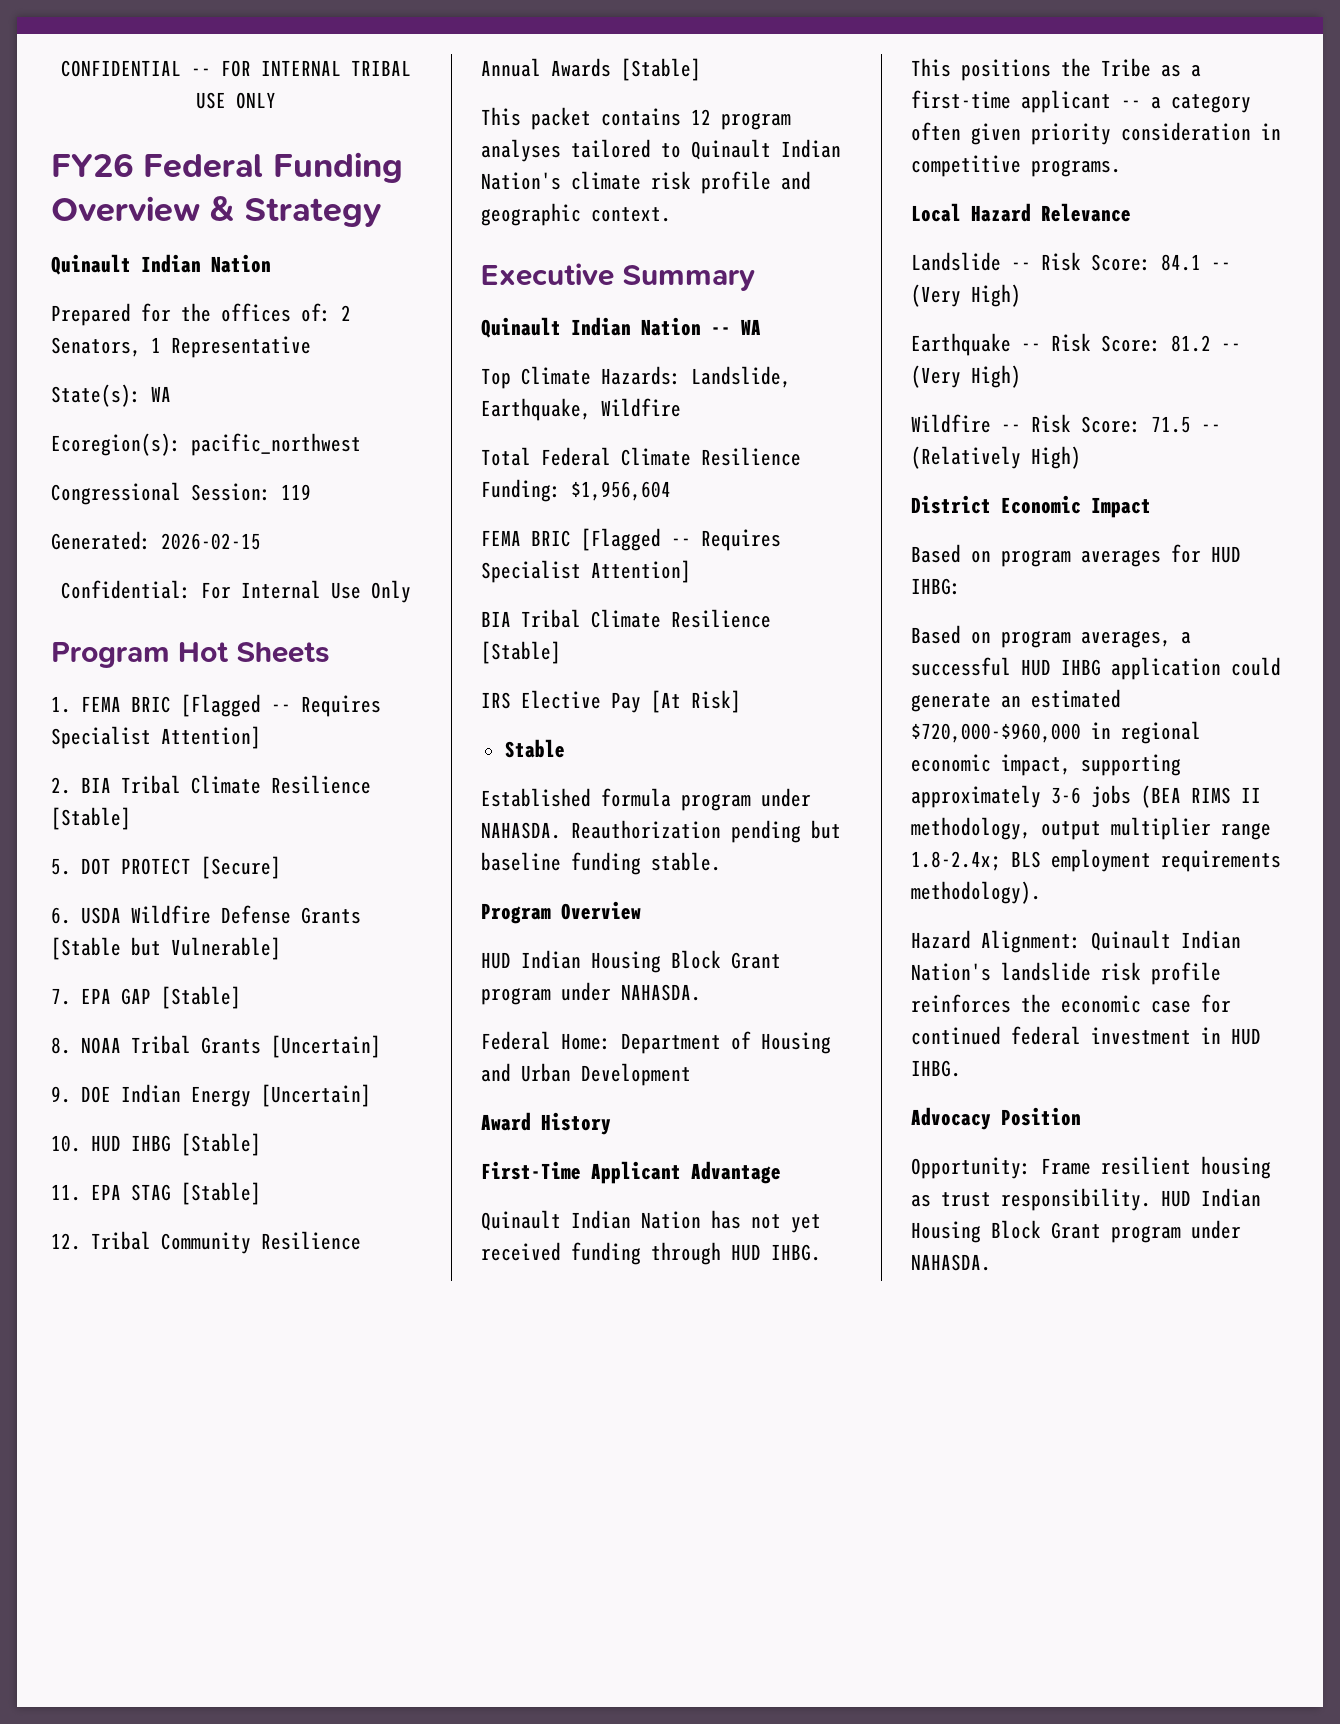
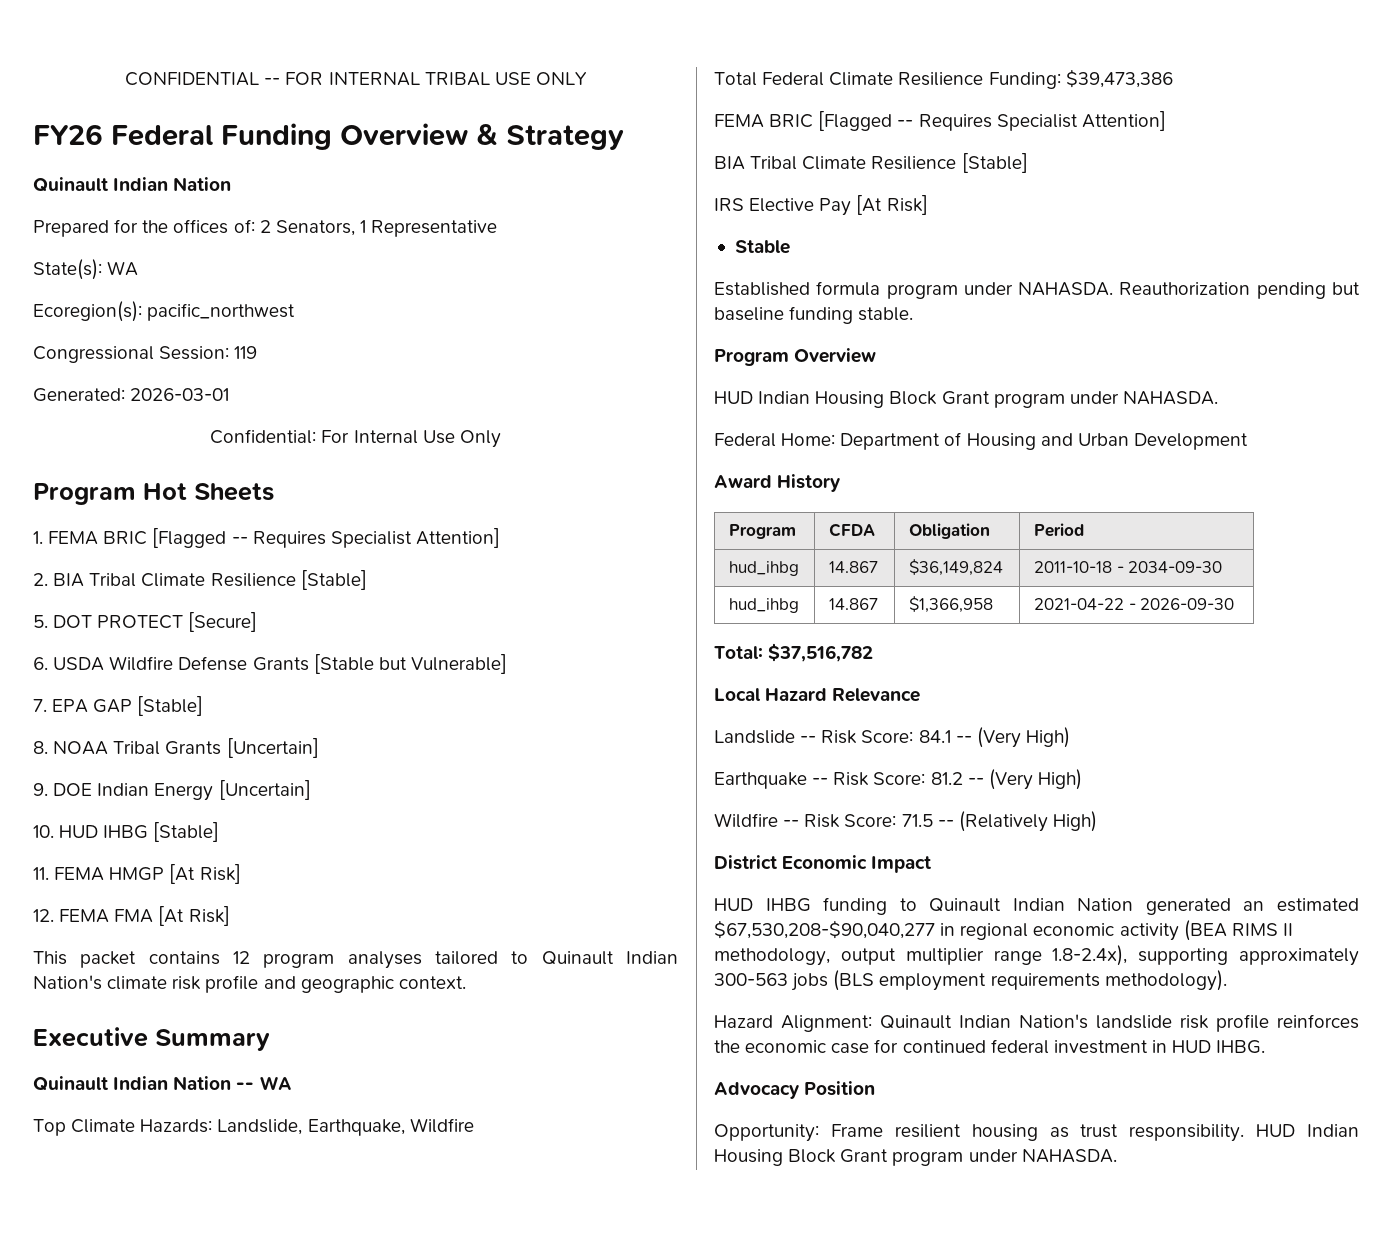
- Generated: 2026-02-15
+ Generated: 2026-03-01
- 11. EPA STAG [Stable]
- 12. Tribal Community Resilience Annual Awards [Stable]
+ 11. FEMA HMGP [At Risk]
+ 12. FEMA FMA [At Risk]
- Total Federal Climate Resilience Funding: $1,956,604
+ Total Federal Climate Resilience Funding: $39,473,386
- First-Time Applicant Advantage
- Quinault Indian Nation has not yet received funding through HUD IHBG. This positions the Tribe as a first-time applicant -- a category often given priority consideration in competitive programs.
+ Program | CFDA | Obligation | Period
+ hud_ihbg | 14.867 | $36,149,824 | 2011-10-18 - 2034-09-30
+ hud_ihbg | 14.867 | $1,366,958 | 2021-04-22 - 2026-09-30
+ Total: $37,516,782
- Based on program averages for HUD IHBG:
- Based on program averages, a successful HUD IHBG application could generate an estimated $720,000-$960,000 in regional economic impact, supporting approximately 3-6 jobs (BEA RIMS II methodology, output multiplier range 1.8-2.4x; BLS employment requirements methodology).
+ HUD IHBG funding to Quinault Indian Nation generated an estimated $67,530,208-$90,040,277 in regional economic activity (BEA RIMS II methodology, output multiplier range 1.8-2.4x), supporting approximately 300-563 jobs (BLS employment requirements methodology).

